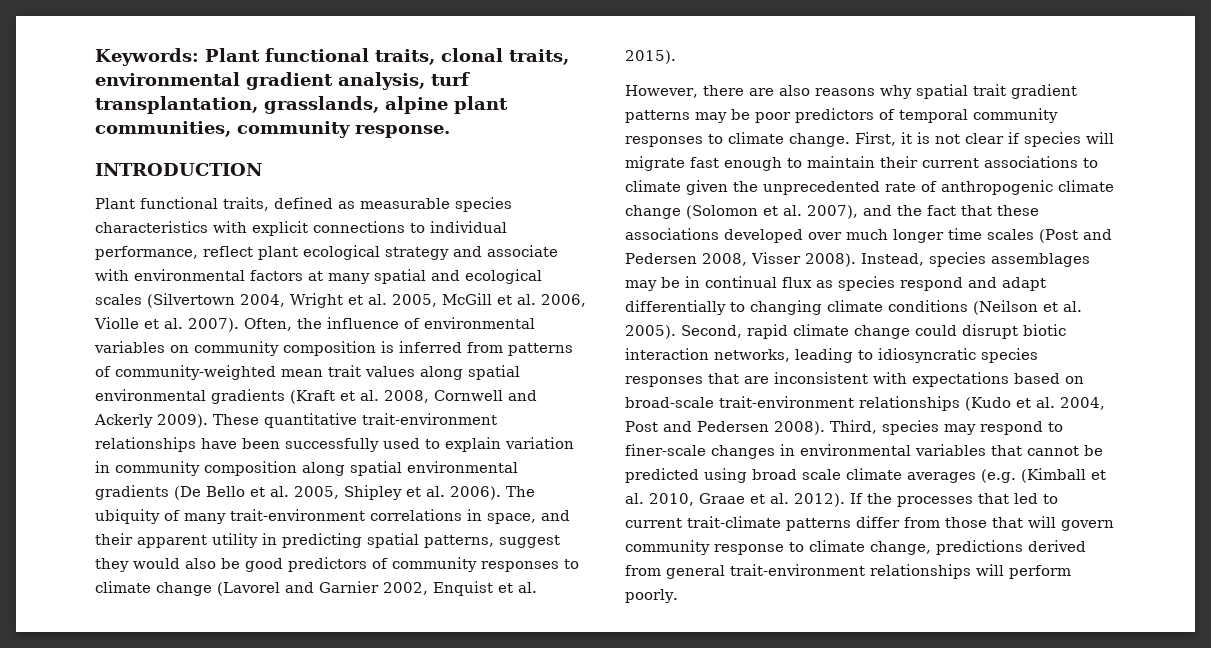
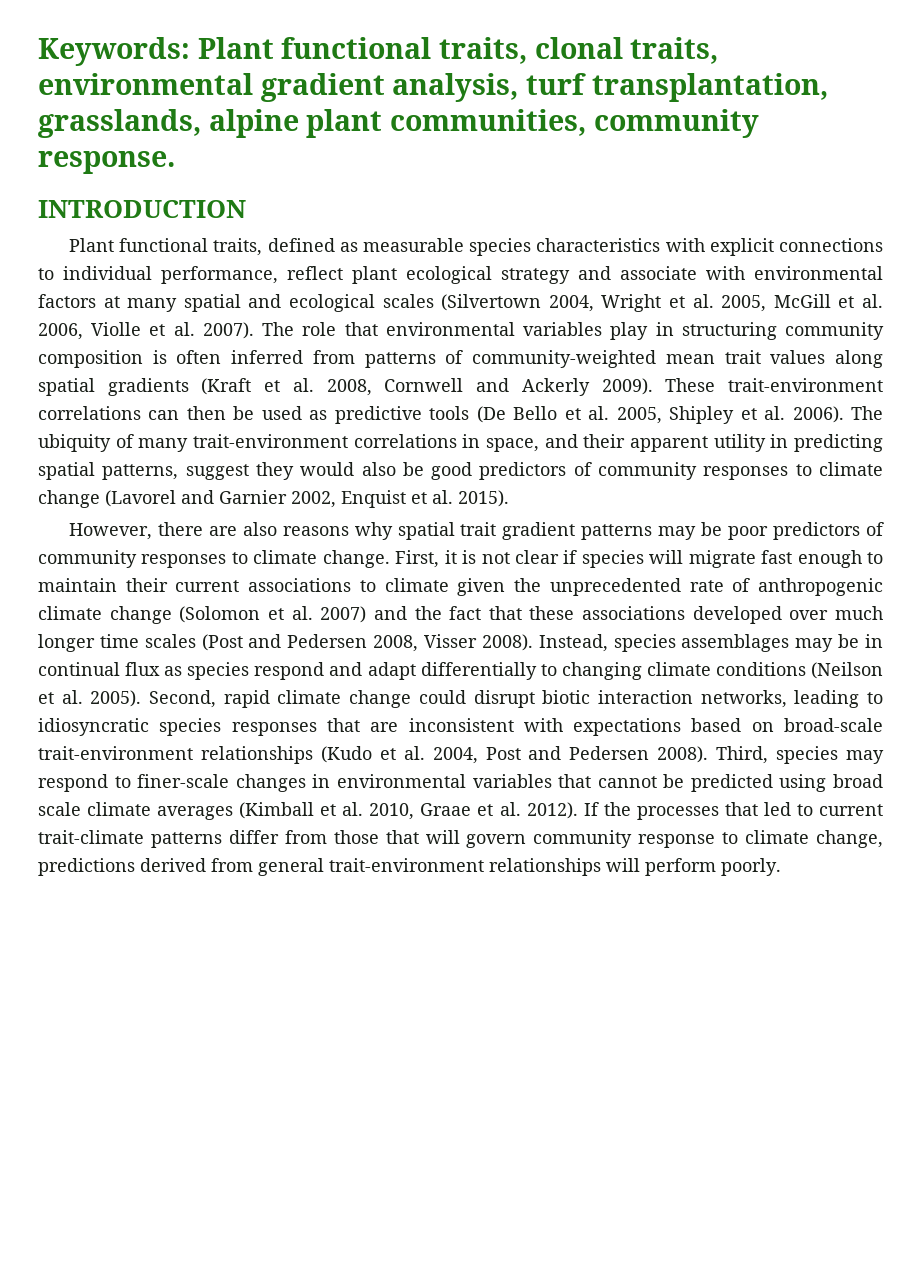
- Often, the influence of environmental variables on community composition is inferred from patterns of community-weighted mean trait values along spatial environmental gradients (Kraft et al. 2008, Cornwell and Ackerly 2009).
+ The role that environmental variables play in structuring community composition is often inferred from patterns of community-weighted mean trait values along spatial gradients (Kraft et al. 2008, Cornwell and Ackerly 2009).
- These quantitative trait-environment relationships have been successfully used to explain variation in community composition along spatial environmental gradients (De Bello et al. 2005, Shipley et al. 2006).
+ These trait-environment correlations can then be used as predictive tools (De Bello et al. 2005, Shipley et al. 2006).
- However, there are also reasons why spatial trait gradient patterns may be poor predictors of temporal community responses to climate change.
+ However, there are also reasons why spatial trait gradient patterns may be poor predictors of community responses to climate change.
- First, it is not clear if species will migrate fast enough to maintain their current associations to climate given the unprecedented rate of anthropogenic climate change (Solomon et al. 2007), and the fact that these associations developed over much longer time scales (Post and Pedersen 2008, Visser 2008).
+ First, it is not clear if species will migrate fast enough to maintain their current associations to climate given the unprecedented rate of anthropogenic climate change (Solomon et al. 2007) and the fact that these associations developed over much longer time scales (Post and Pedersen 2008, Visser 2008).
- Third, species may respond to finer-scale changes in environmental variables that cannot be predicted using broad scale climate averages (e.g. (Kimball et al. 2010, Graae et al. 2012).
+ Third, species may respond to finer-scale changes in environmental variables that cannot be predicted using broad scale climate averages (Kimball et al. 2010, Graae et al. 2012).

